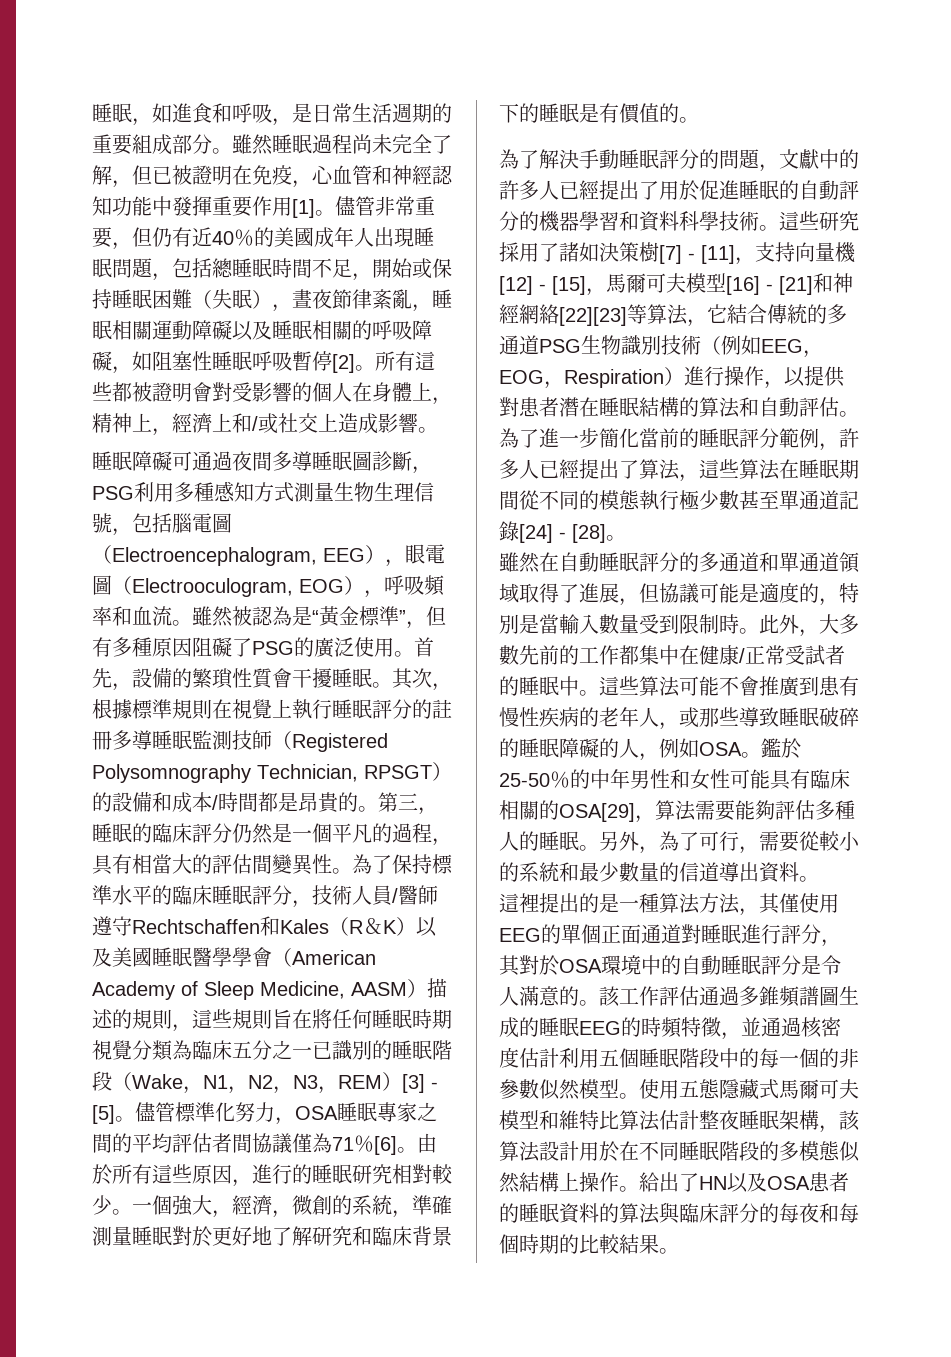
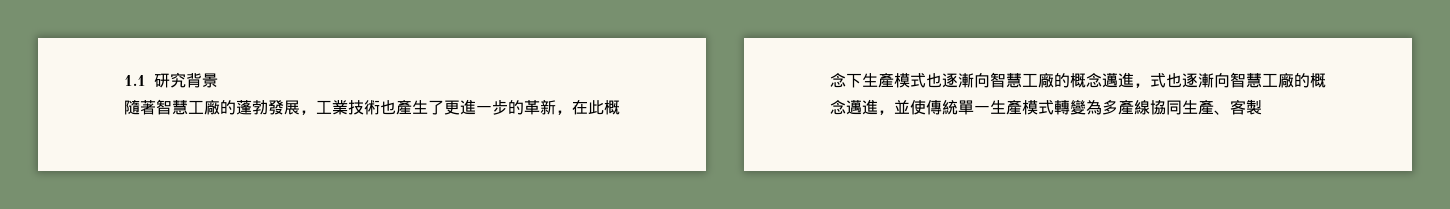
- 睡眠，如進食和呼吸，是日常生活週期的重要組成部分。雖然睡眠過程尚未完全了解，但已被證明在免疫，心血管和神經認知功能中發揮重要作用[1]。儘管非常重要，但仍有近40％的美國成年人出現睡眠問題，包括總睡眠時間不足，開始或保持睡眠困難（失眠），晝夜節律紊亂，睡眠相關運動障礙以及睡眠相關的呼吸障礙，如阻塞性睡眠呼吸暫停[2]。所有這些都被證明會對受影響的個人在身體上，精神上，經濟上和/或社交上造成影響。
- 睡眠障礙可通過夜間多導睡眠圖診斷，PSG利用多種感知方式測量生物生理信號，包括腦電圖（Electroencephalogram, EEG），眼電圖（Electrooculogram, EOG），呼吸頻率和血流。雖然被認為是“黃金標準”，但有多種原因阻礙了PSG的廣泛使用。首先，設備的繁瑣性質會干擾睡眠。其次，根據標準規則在視覺上執行睡眠評分的註冊多導睡眠監測技師（Registered Polysomnography Technician, RPSGT）的設備和成本/時間都是昂貴的。第三，睡眠的臨床評分仍然是一個平凡的過程，具有相當大的評估間變異性。為了保持標準水平的臨床睡眠評分，技術人員/醫師遵守Rechtschaffen和Kales（R＆K）以及美國睡眠醫學學會（American Academy of Sleep Medicine, AASM）描述的規則，這些規則旨在將任何睡眠時期視覺分類為臨床五分之一已識別的睡眠階段（Wake，N1，N2，N3，REM）[3] - [5]。儘管標準化努力，OSA睡眠專家之間的平均評估者間協議僅為71％[6]。由於所有這些原因，進行的睡眠研究相對較少。一個強大，經濟，微創的系統，準確測量睡眠對於更好地了解研究和臨床背景下的睡眠是有價值的。
- 為了解決手動睡眠評分的問題，文獻中的許多人已經提出了用於促進睡眠的自動評分的機器學習和資料科學技術。這些研究採用了諸如決策樹[7] - [11]，支持向量機[12] - [15]，馬爾可夫模型[16] - [21]和神經網絡[22][23]等算法，它結合傳統的多通道PSG生物識別技術（例如EEG，EOG，Respiration）進行操作，以提供對患者潛在睡眠結構的算法和自動評估。為了進一步簡化當前的睡眠評分範例，許多人已經提出了算法，這些算法在睡眠期間從不同的模態執行極少數甚至單通道記錄[24] - [28]。
- 雖然在自動睡眠評分的多通道和單通道領域取得了進展，但協議可能是適度的，特別是當輸入數量受到限制時。此外，大多數先前的工作都集中在健康/正常受試者的睡眠中。這些算法可能不會推廣到患有慢性疾病的老年人，或那些導致睡眠破碎的睡眠障礙的人，例如OSA。鑑於25-50％的中年男性和女性可能具有臨床相關的OSA[29]，算法需要能夠評估多種人的睡眠。另外，為了可行，需要從較小的系統和最少數量的信道導出資料。
- 這裡提出的是一種算法方法，其僅使用EEG的單個正面通道對睡眠進行評分，其對於OSA環境中的自動睡眠評分是令人滿意的。該工作評估通過多錐頻譜圖生成的睡眠EEG的時頻特徵，並通過核密度估計利用五個睡眠階段中的每一個的非參數似然模型。使用五態隱藏式馬爾可夫模型和維特比算法估計整夜睡眠架構，該算法設計用於在不同睡眠階段的多模態似然結構上操作。給出了HN以及OSA患者的睡眠資料的算法與臨床評分的每夜和每個時期的比較結果。
+ 1.1研究背景
+ 隨著智慧工廠的蓬勃發展，工業技術也產生了更進一步的革新，在此概念下生產模式也逐漸向智慧工廠的概念邁進，式也逐漸向智慧工廠的概念邁進，並使傳統單一生產模式轉變為多產線協同生產、客製

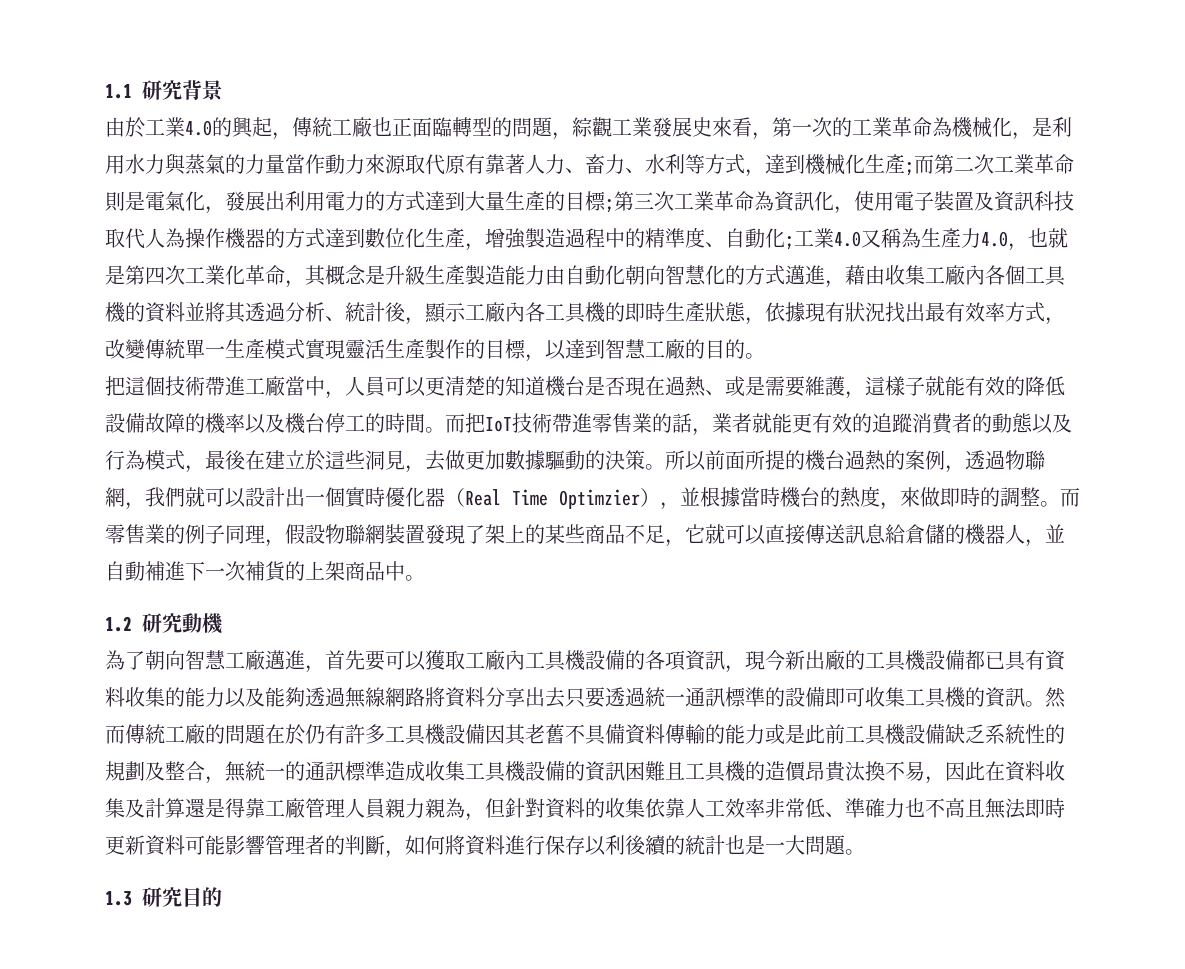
- 隨著智慧工廠的蓬勃發展，工業技術也產生了更進一步的革新，在此概念下生產模式也逐漸向智慧工廠的概念邁進，式也逐漸向智慧工廠的概念邁進，並使傳統單一生產模式轉變為多產線協同生產、客製
+ 由於工業4.0的興起，傳統工廠也正面臨轉型的問題，綜觀工業發展史來看，第一次的工業革命為機械化，是利用水力與蒸氣的力量當作動力來源取代原有靠著人力、畜力、水利等方式，達到機械化生產;而第二次工業革命則是電氣化，發展出利用電力的方式達到大量生產的目標;第三次工業革命為資訊化，使用電子裝置及資訊科技取代人為操作機器的方式達到數位化生產，增強製造過程中的精準度、自動化;工業4.0又稱為生產力4.0，也就是第四次工業化革命，其概念是升級生產製造能力由自動化朝向智慧化的方式邁進，藉由收集工廠內各個工具機的資料並將其透過分析、統計後，顯示工廠內各工具機的即時生產狀態，依據現有狀況找出最有效率方式，改變傳統單一生產模式實現靈活生產製作的目標，以達到智慧工廠的目的。
+ 把這個技術帶進工廠當中，人員可以更清楚的知道機台是否現在過熱、或是需要維護，這樣子就能有效的降低設備故障的機率以及機台停工的時間。而把IoT技術帶進零售業的話，業者就能更有效的追蹤消費者的動態以及行為模式，最後在建立於這些洞見，去做更加數據驅動的決策。所以前面所提的機台過熱的案例，透過物聯網，我們就可以設計出一個實時優化器（Real Time Optimzier），並根據當時機台的熱度，來做即時的調整。而零售業的例子同理，假設物聯網裝置發現了架上的某些商品不足，它就可以直接傳送訊息給倉儲的機器人，並自動補進下一次補貨的上架商品中。
+ 1.2研究動機
+ 為了朝向智慧工廠邁進，首先要可以獲取工廠內工具機設備的各項資訊，現今新出廠的工具機設備都已具有資料收集的能力以及能夠透過無線網路將資料分享出去只要透過統一通訊標準的設備即可收集工具機的資訊。然而傳統工廠的問題在於仍有許多工具機設備因其老舊不具備資料傳輸的能力或是此前工具機設備缺乏系統性的規劃及整合，無統一的通訊標準造成收集工具機設備的資訊困難且工具機的造價昂貴汰換不易，因此在資料收集及計算還是得靠工廠管理人員親力親為，但針對資料的收集依靠人工效率非常低、準確力也不高且無法即時更新資料可能影響管理者的判斷，如何將資料進行保存以利後續的統計也是一大問題。
+ 1.3研究目的

